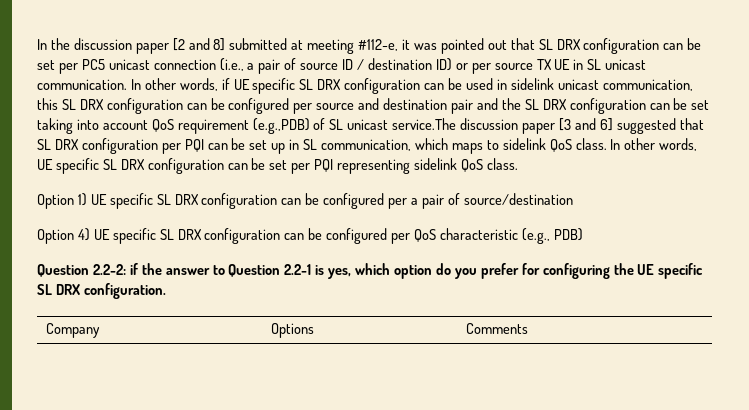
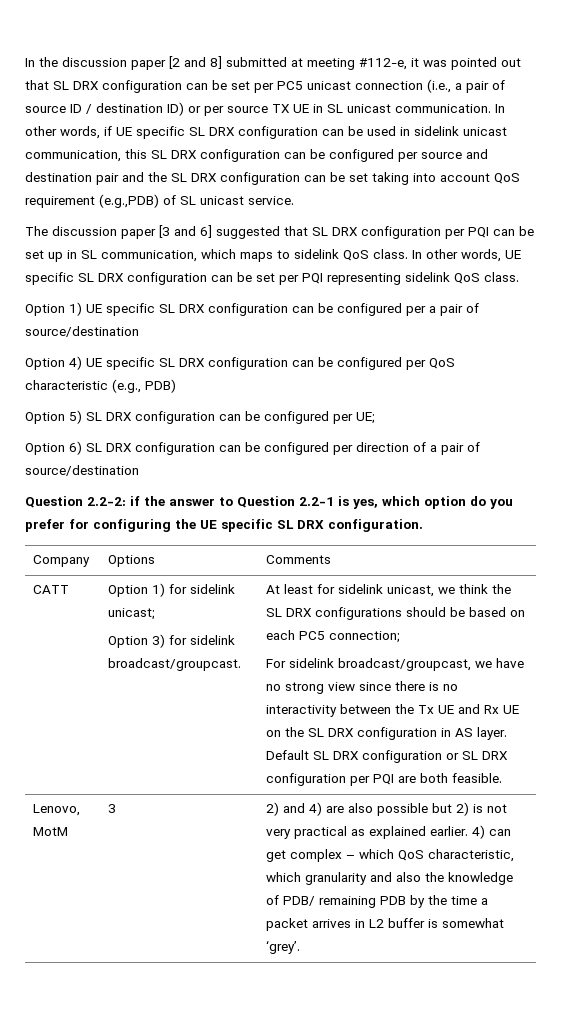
- In other words, if UE specific SL DRX configuration can be used in sidelink unicast communication, this SL DRX configuration can be configured per source and destination pair and the SL DRX configuration can be set taking into account QoS requirement (e.g.,PDB) of SL unicast service.The discussion paper [3 and 6] suggested that SL DRX configuration per PQI can be set up in SL communication, which maps to sidelink QoS class.
+ In other words, if UE specific SL DRX configuration can be used in sidelink unicast communication, this SL DRX configuration can be configured per source and destination pair and the SL DRX configuration can be set taking into account QoS requirement (e.g.,PDB) of SL unicast service.
+ The discussion paper [3 and 6] suggested that SL DRX configuration per PQI can be set up in SL communication, which maps to sidelink QoS class.
+ Option 5) SL DRX configuration can be configured per UE;
+ Option 6) SL DRX configuration can be configured per direction of a pair of source/destination
+ CATT | Option 1) for sidelink unicast;
+ Option 3) for sidelink broadcast/groupcast. | At least for sidelink unicast, we think the SL DRX configurations should be based on each PC5 connection;
+ For sidelink broadcast/groupcast, we have no strong view since there is no interactivity between the Tx UE and Rx UE on the SL DRX configuration in AS layer. Default SL DRX configuration or SL DRX configuration per PQI are both feasible.
+ Lenovo, MotM | 3 | 2) and 4) are also possible but 2) is not very practical as explained earlier. 4) can get complex – which QoS characteristic, which granularity and also the knowledge of PDB/ remaining PDB by the time a packet arrives in L2 buffer is somewhat ‘grey’.

